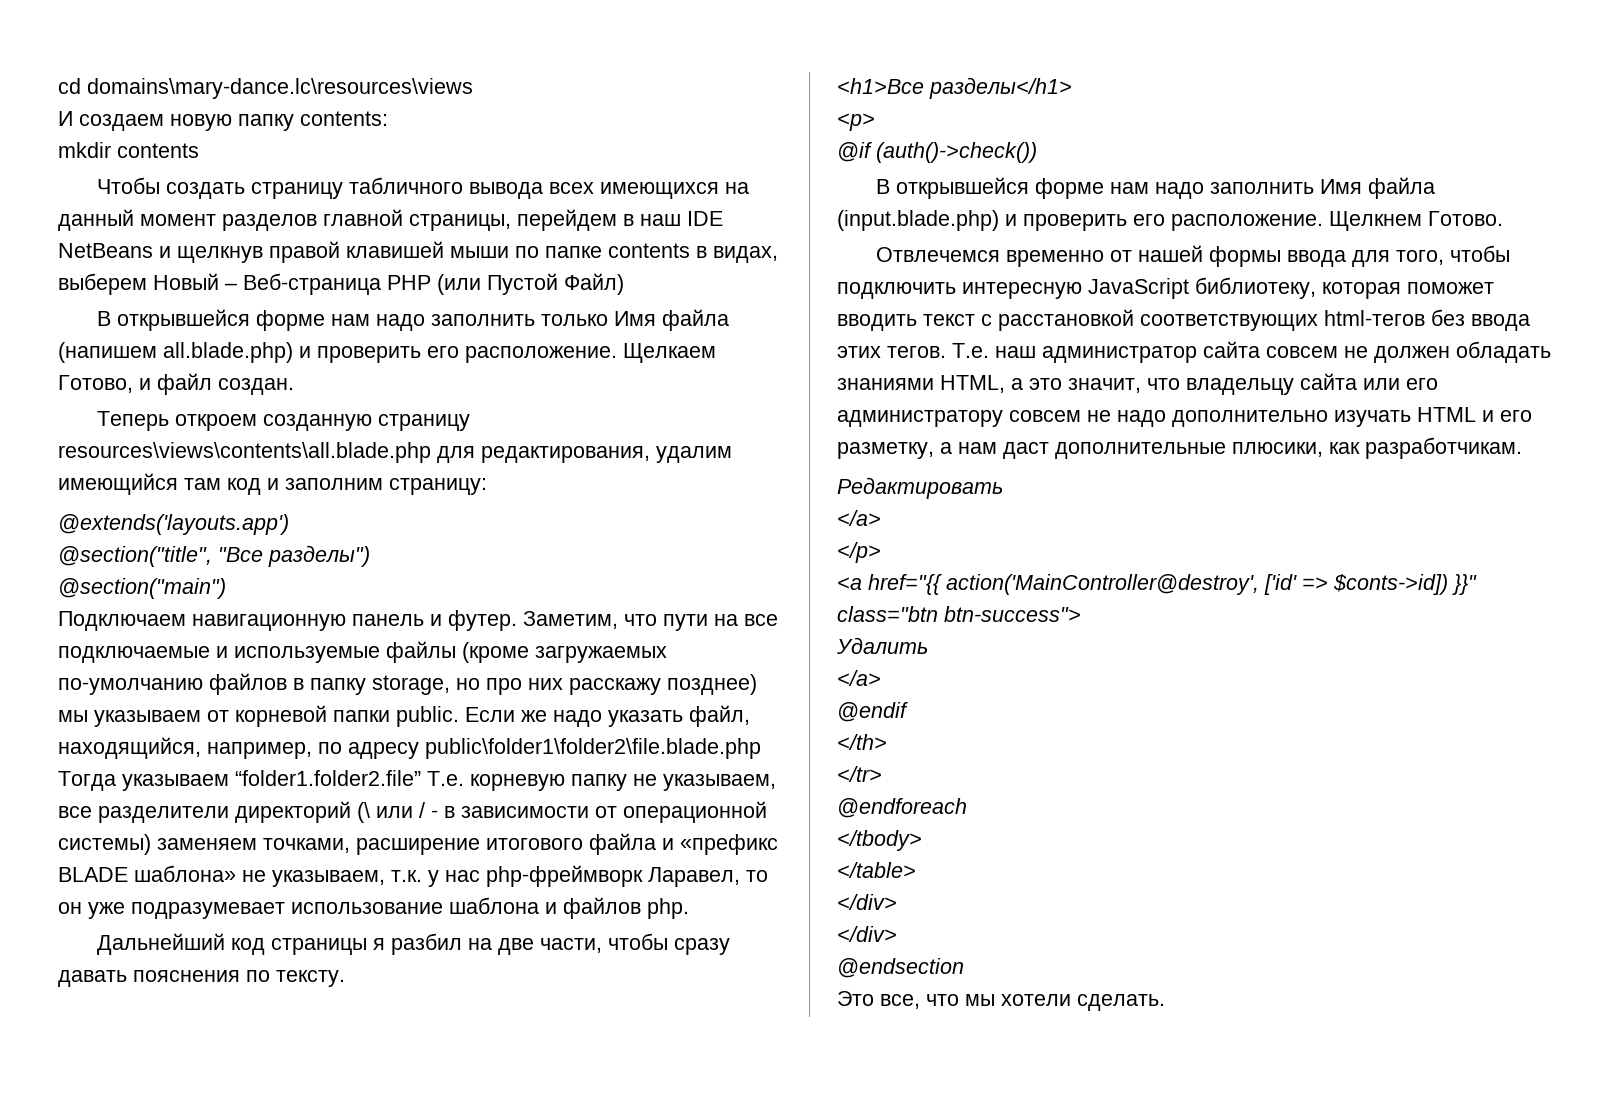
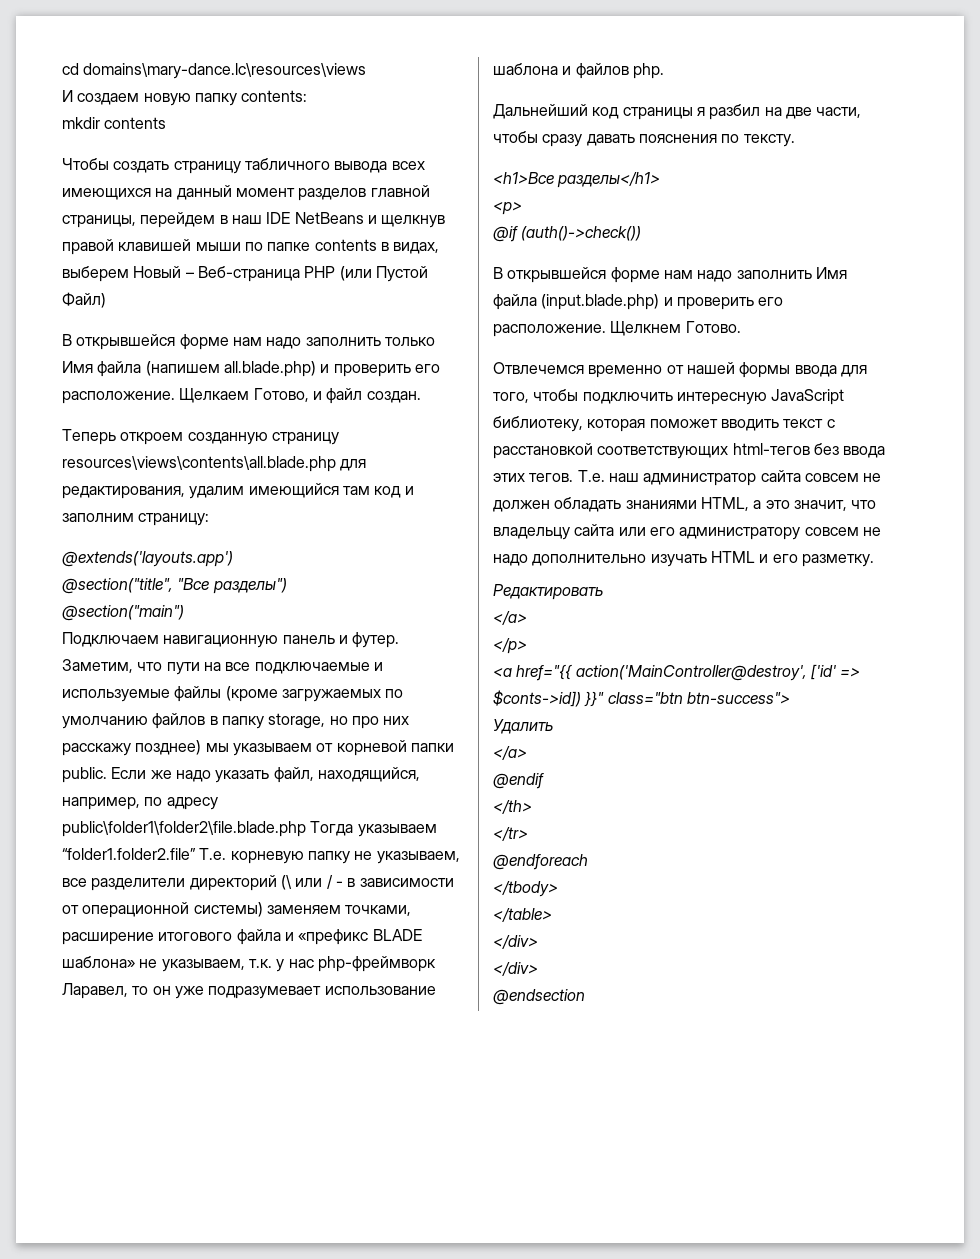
- Заметим, что пути на все подключаемые и используемые файлы (кроме загружаемых по-умолчанию файлов в папку storage, но про них расскажу позднее) мы указываем от корневой папки public.
+ Заметим, что пути на все подключаемые и используемые файлы (кроме загружаемых по умолчанию файлов в папку storage, но про них расскажу позднее) мы указываем от корневой папки public.
- Т.е. наш администратор сайта совсем не должен обладать знаниями HTML, а это значит, что владельцу сайта или его администратору совсем не надо дополнительно изучать HTML и его разметку, а нам даст дополнительные плюсики, как разработчикам.
+ Т.е. наш администратор сайта совсем не должен обладать знаниями HTML, а это значит, что владельцу сайта или его администратору совсем не надо дополнительно изучать HTML и его разметку.
- Это все, что мы хотели сделать.

